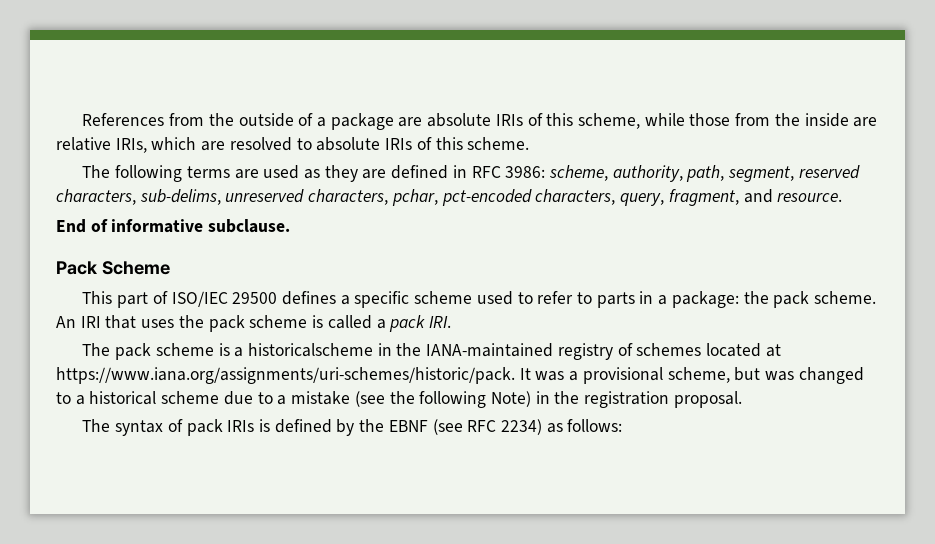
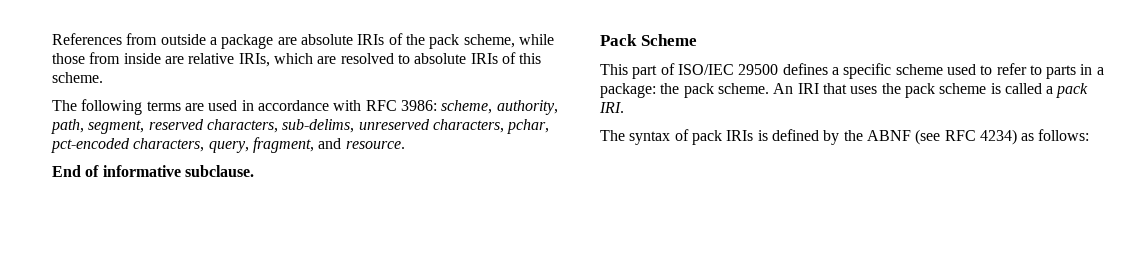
- References from the outside of a package are absolute IRIs of this scheme, while those from the inside are relative IRIs, which are resolved to absolute IRIs of this scheme.
+ References from outside a package are absolute IRIs of the pack scheme, while those from inside are relative IRIs, which are resolved to absolute IRIs of this scheme.
- The following terms are used as they are defined in RFC 3986: scheme, authority, path, segment, reserved characters, sub-delims, unreserved characters, pchar, pct-encoded characters, query, fragment, and resource.
+ The following terms are used in accordance with RFC 3986: scheme, authority, path, segment, reserved characters, sub-delims, unreserved characters, pchar, pct-encoded characters, query, fragment, and resource.
- The pack scheme is a historicalscheme in the IANA-maintained registry of schemes located at https://www.iana.org/assignments/uri-schemes/historic/pack. It was a provisional scheme, but was changed to a historical scheme due to a mistake (see the following Note) in the registration proposal.
- The syntax of pack IRIs is defined by the EBNF (see RFC 2234) as follows:
+ The syntax of pack IRIs is defined by the ABNF (see RFC 4234) as follows:

